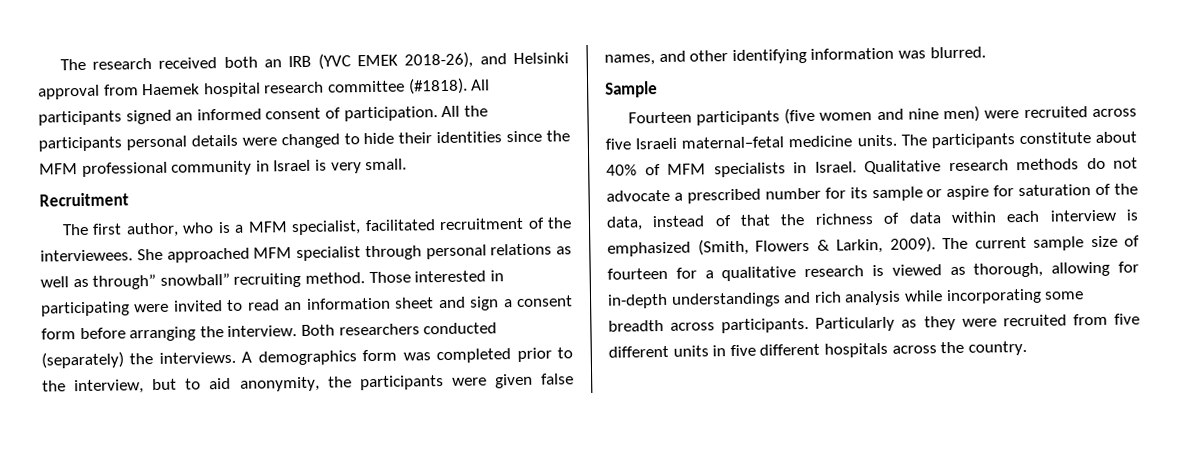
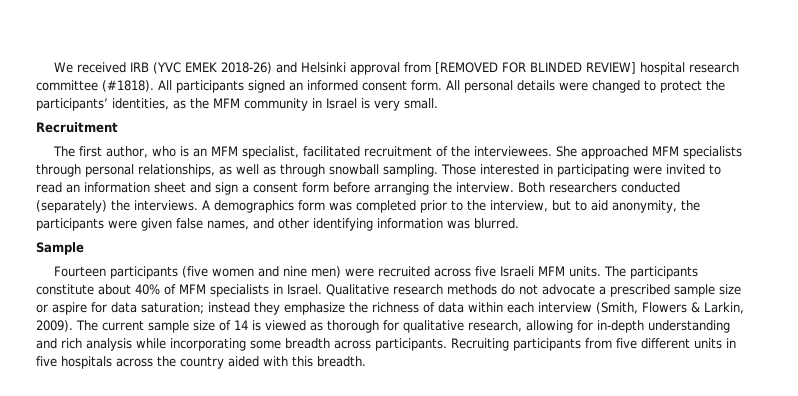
- The research received both an IRB (YVC EMEK 2018-26), and Helsinki approval from Haemek hospital research committee (#1818).
+ We received IRB (YVC EMEK 2018-26) and Helsinki approval from [REMOVED FOR BLINDED REVIEW] hospital research committee (#1818).
- All participants signed an informed consent of participation. All the participants personal details were changed to hide their identities since the MFM professional community in Israel is very small.
+ All participants signed an informed consent form. All personal details were changed to protect the participants’ identities, as the MFM community in Israel is very small.
- The first author, who is a MFM specialist, facilitated recruitment of the interviewees.
+ The first author, who is an MFM specialist, facilitated recruitment of the interviewees.
- She approached MFM specialist through personal relations as well as through” snowball” recruiting method.
+ She approached MFM specialists through personal relationships, as well as through snowball sampling.
- Fourteen participants (five women and nine men) were recruited across five Israeli maternal–fetal medicine units.
+ Fourteen participants (five women and nine men) were recruited across five Israeli MFM units.
- Qualitative research methods do not advocate a prescribed number for its sample or aspire for saturation of the data, instead of that the richness of data within each interview is emphasized (Smith, Flowers & Larkin, 2009).
+ Qualitative research methods do not advocate a prescribed sample size or aspire for data saturation; instead they emphasize the richness of data within each interview (Smith, Flowers & Larkin, 2009).
- The current sample size of fourteen for a qualitative research is viewed as thorough, allowing for in-depth understandings and rich analysis while incorporating some breadth across participants.
+ The current sample size of 14 is viewed as thorough for qualitative research, allowing for in-depth understanding and rich analysis while incorporating some breadth across participants.
- Particularly as they were recruited from five different units in five different hospitals across the country.
+ Recruiting participants from five different units in five hospitals across the country aided with this breadth.

